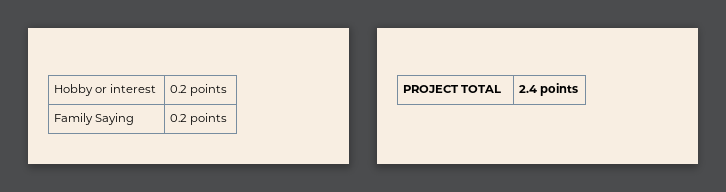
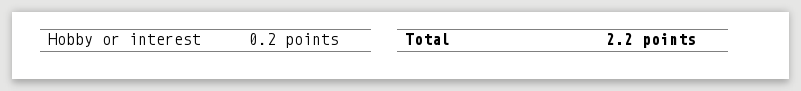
- Family Saying | 0.2 points
- PROJECT TOTAL | 2.4 points
+ Total | 2.2 points

